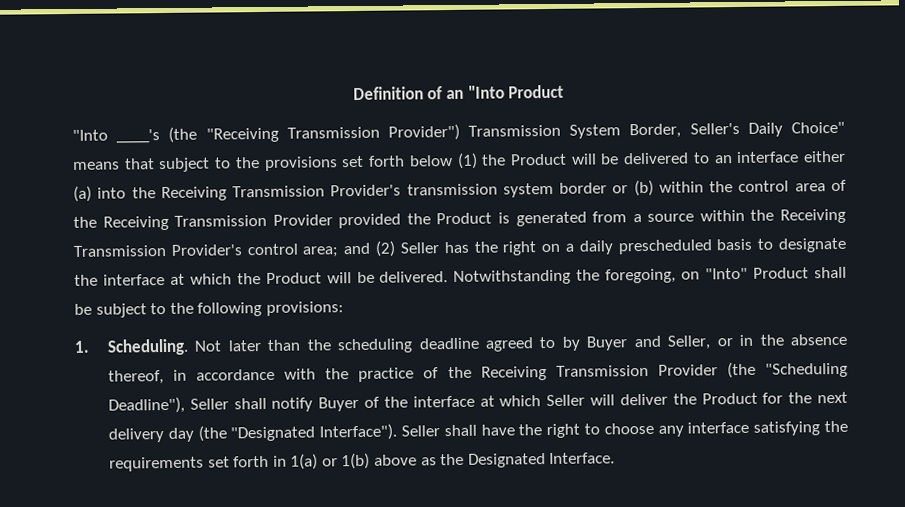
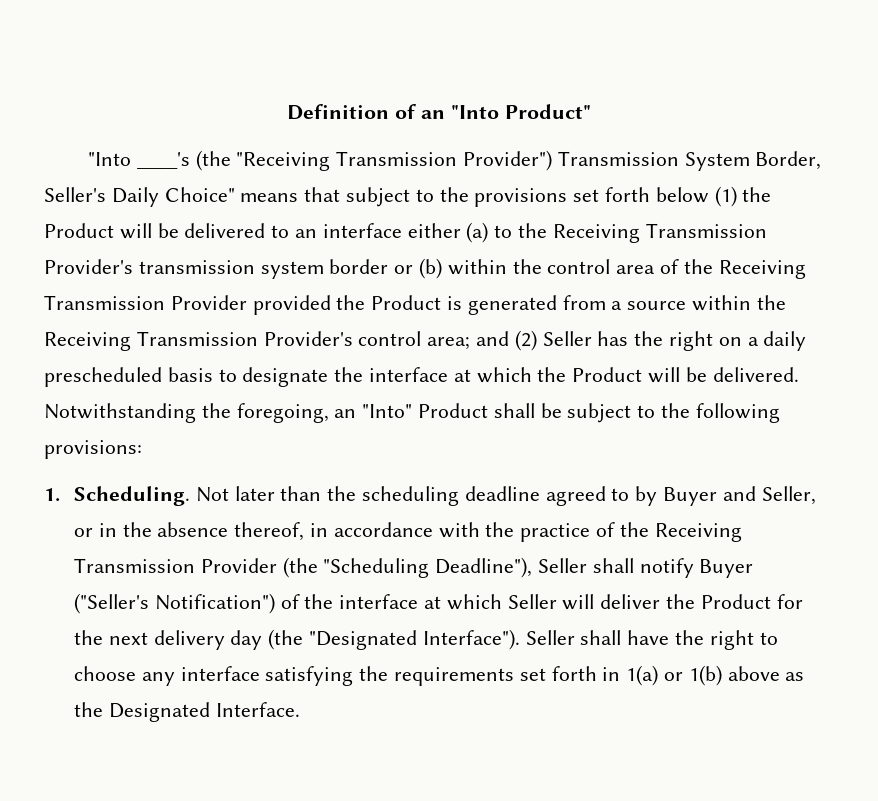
- Definition of an "Into Product
+ Definition of an "Into Product"
- "Into ____'s (the "Receiving Transmission Provider") Transmission System Border, Seller's Daily Choice" means that subject to the provisions set forth below (1) the Product will be delivered to an interface either (a) into the Receiving Transmission Provider's transmission system border or (b) within the control area of the Receiving Transmission Provider provided the Product is generated from a source within the Receiving Transmission Provider's control area;
+ "Into ____'s (the "Receiving Transmission Provider") Transmission System Border, Seller's Daily Choice" means that subject to the provisions set forth below (1) the Product will be delivered to an interface either (a) to the Receiving Transmission Provider's transmission system border or (b) within the control area of the Receiving Transmission Provider provided the Product is generated from a source within the Receiving Transmission Provider's control area;
- Notwithstanding the foregoing, on "Into" Product shall be subject to the following provisions:
+ Notwithstanding the foregoing, an "Into" Product shall be subject to the following provisions:
- Not later than the scheduling deadline agreed to by Buyer and Seller, or in the absence thereof, in accordance with the practice of the Receiving Transmission Provider (the "Scheduling Deadline"), Seller shall notify Buyer of the interface at which Seller will deliver the Product for the next delivery day (the "Designated Interface").
+ Not later than the scheduling deadline agreed to by Buyer and Seller, or in the absence thereof, in accordance with the practice of the Receiving Transmission Provider (the "Scheduling Deadline"), Seller shall notify Buyer ("Seller's Notification") of the interface at which Seller will deliver the Product for the next delivery day (the "Designated Interface").

